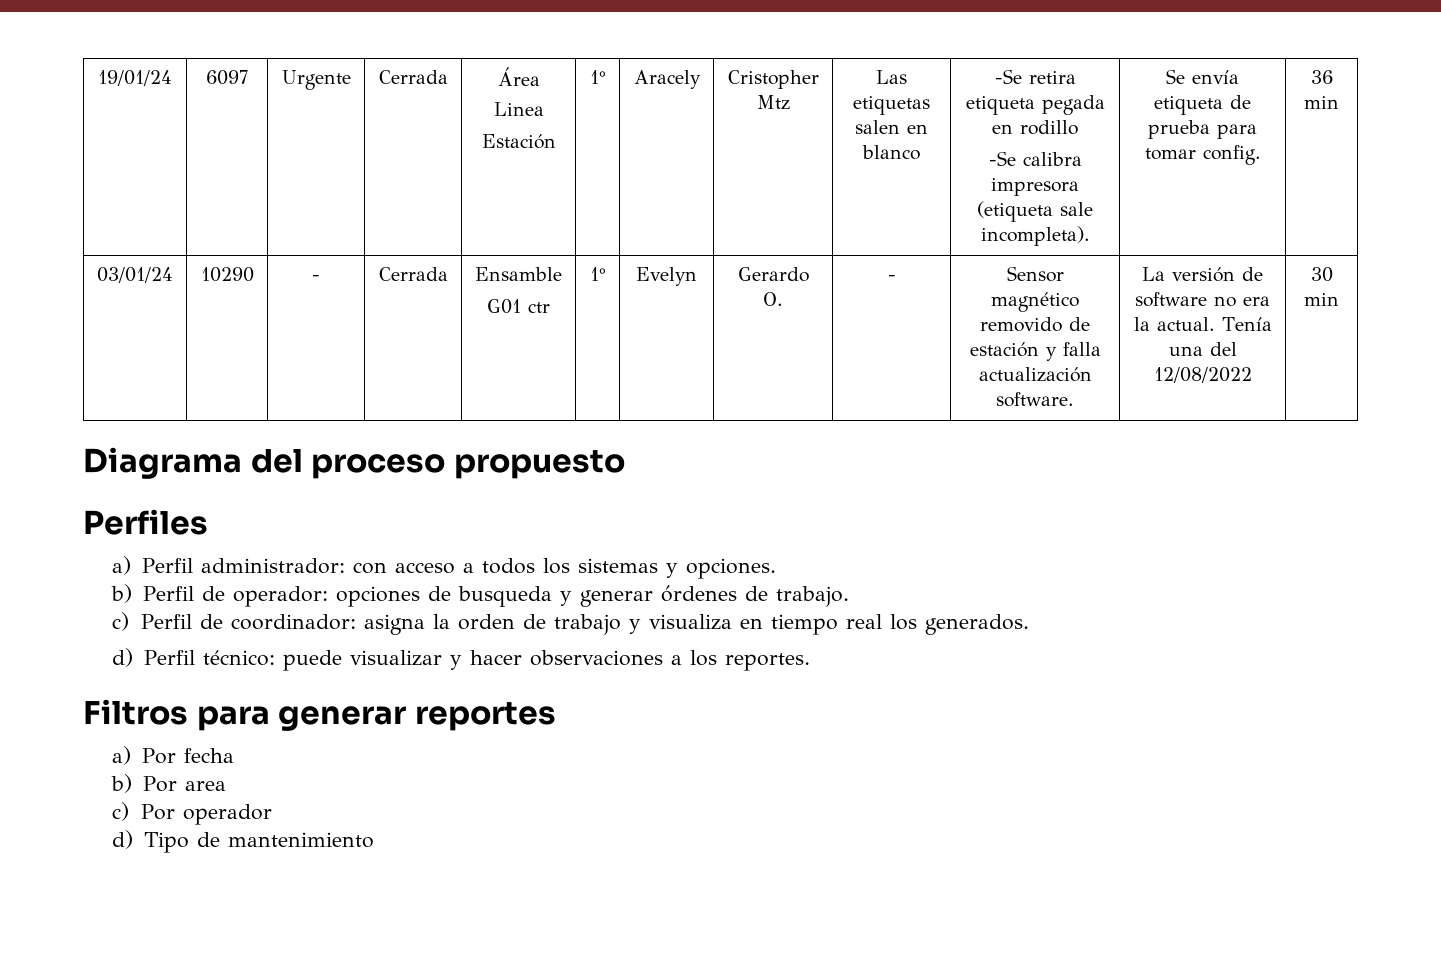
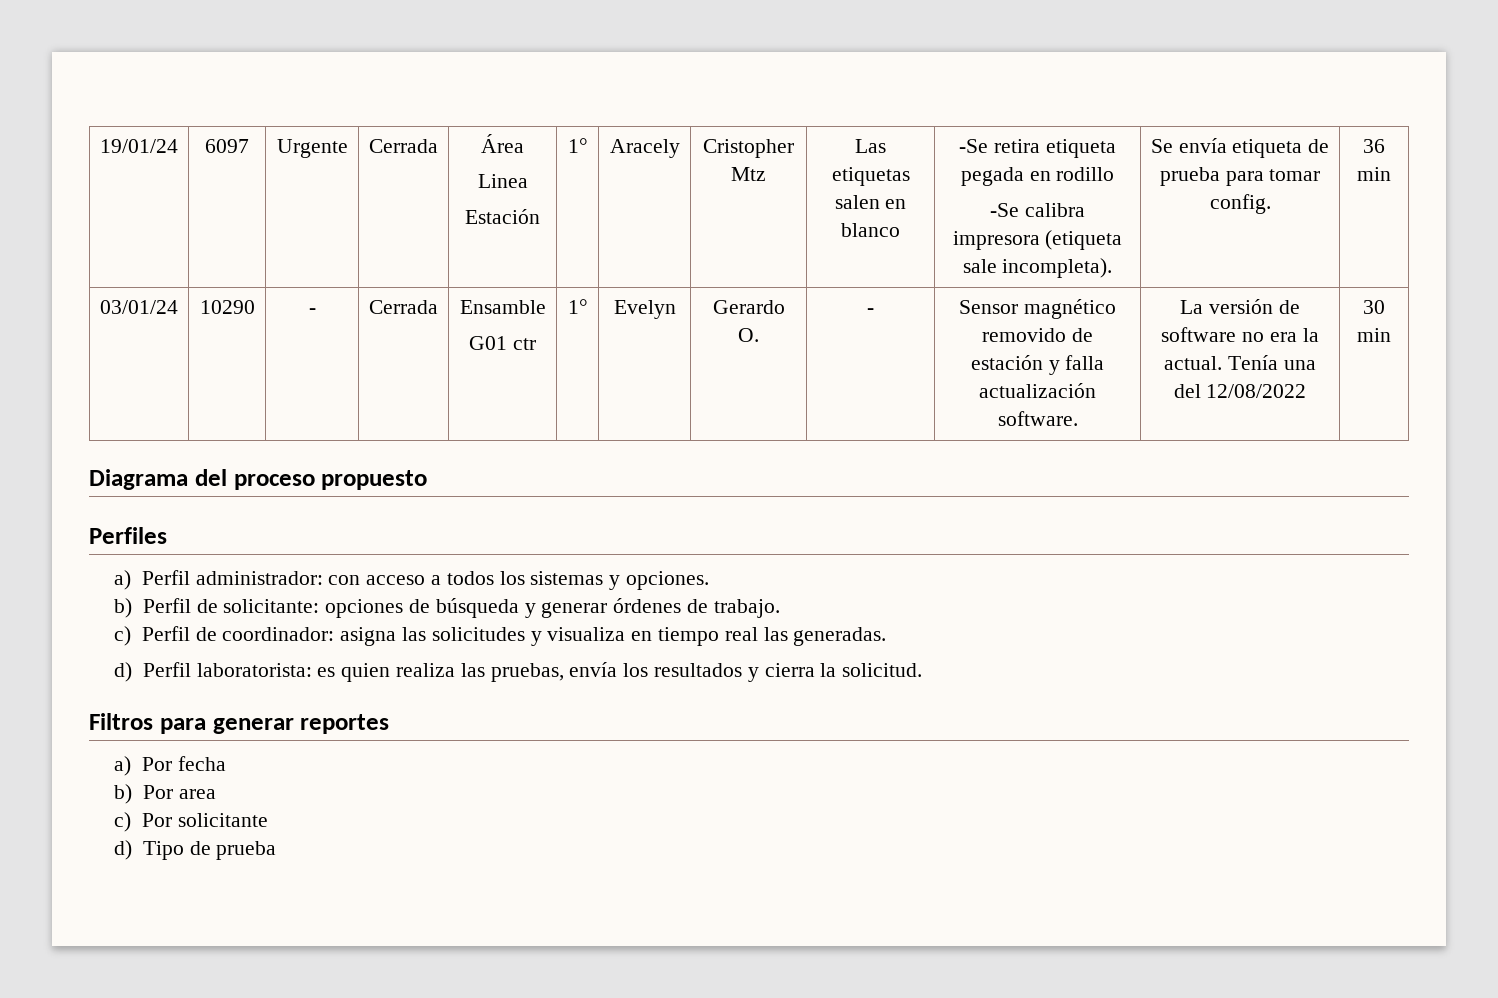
- b) Perfil de operador: opciones de busqueda y generar órdenes de trabajo.
+ b) Perfil de solicitante: opciones de búsqueda y generar órdenes de trabajo.
- c) Perfil de coordinador: asigna la orden de trabajo y visualiza en tiempo real los generados.
+ c) Perfil de coordinador: asigna las solicitudes y visualiza en tiempo real las generadas.
- d) Perfil técnico: puede visualizar y hacer observaciones a los reportes.
+ d) Perfil laboratorista: es quien realiza las pruebas, envía los resultados y cierra la solicitud.
- c) Por operador
+ c) Por solicitante
- d) Tipo de mantenimiento
+ d) Tipo de prueba

